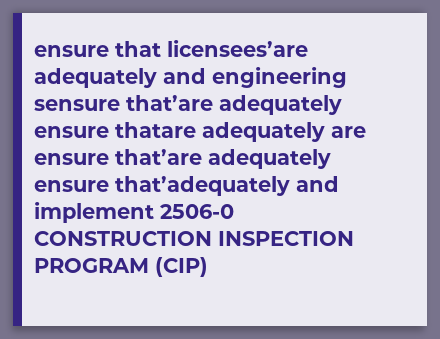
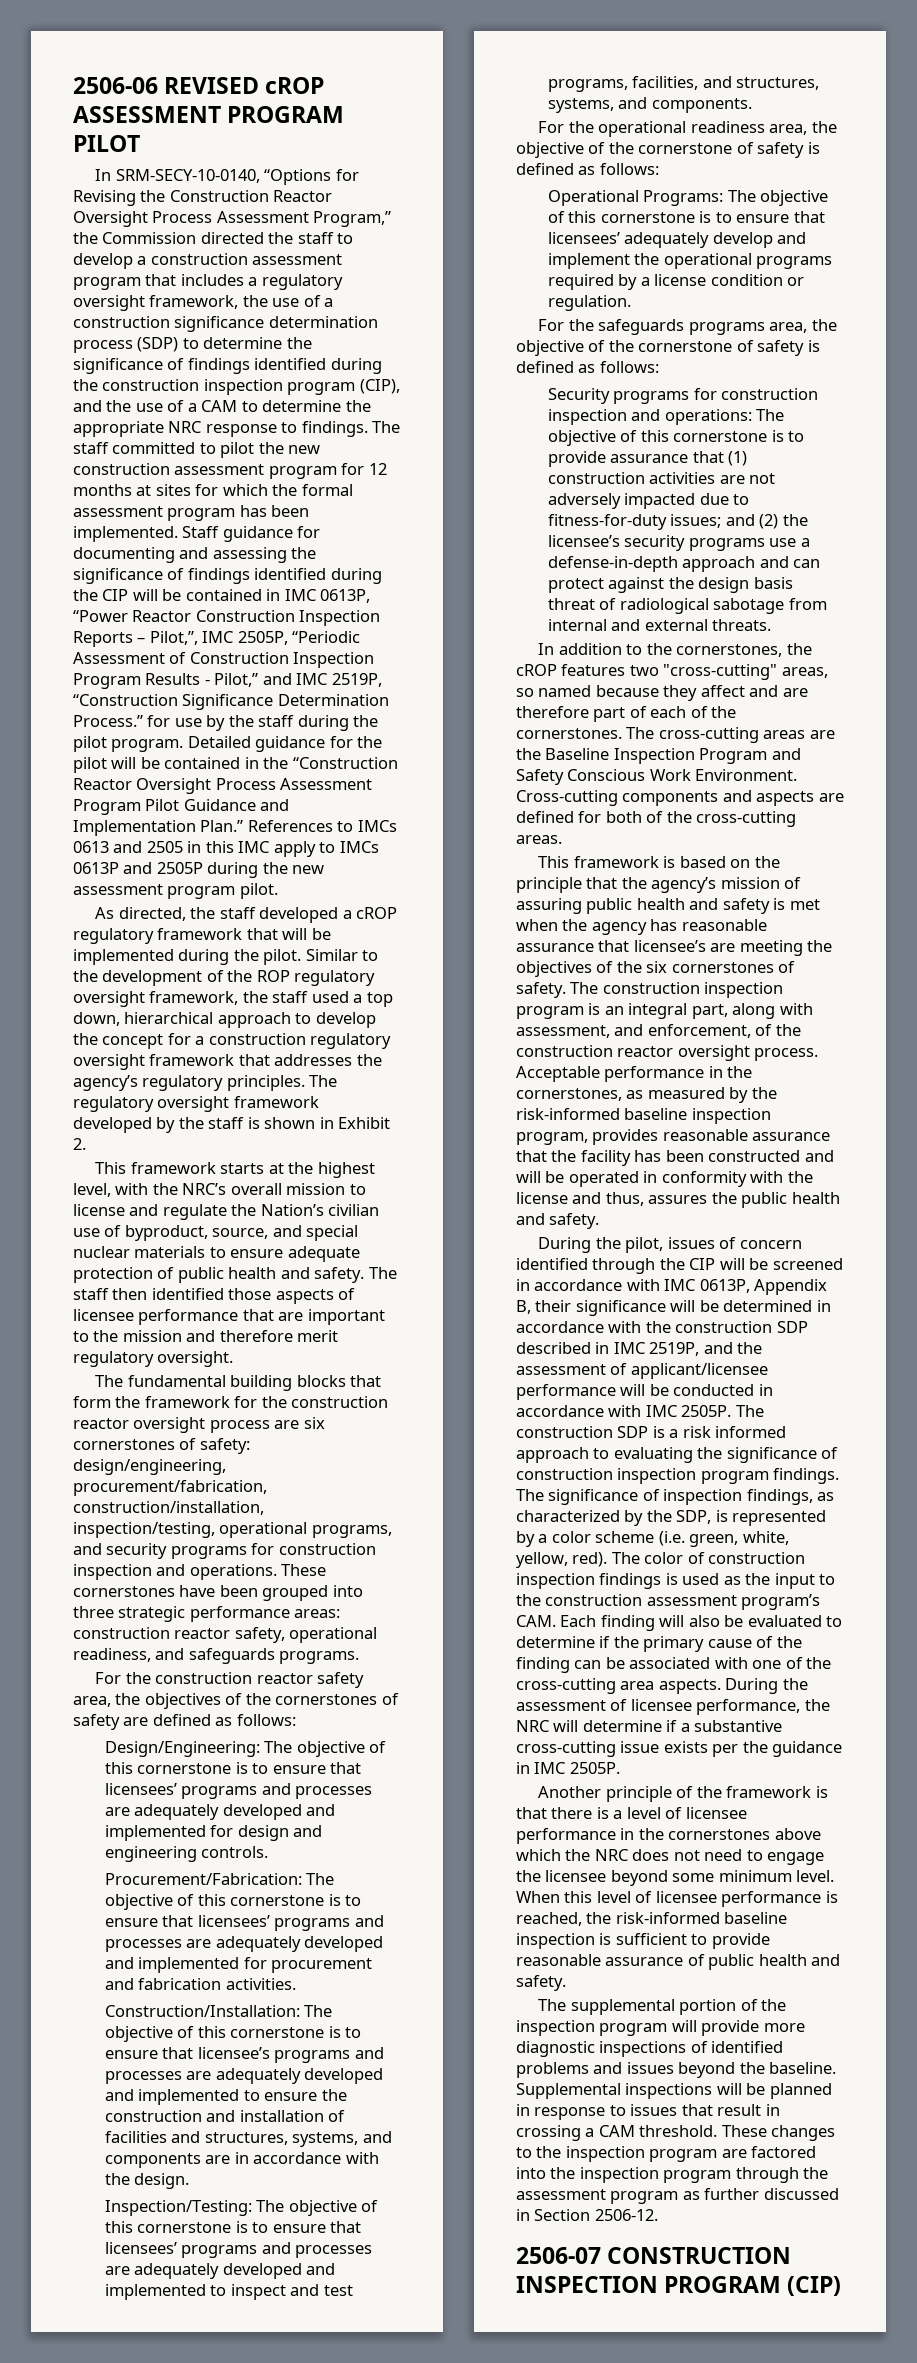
- ensure that licensees’are adequately and engineering sensure that’are adequately ensure thatare adequately are ensure that’are adequately ensure that’adequately and implement 2506-0 CONSTRUCTION INSPECTION PROGRAM (CIP)
+ 2506-06 REVISED cROP ASSESSMENT PROGRAM PILOT
+ In SRM-SECY-10-0140, “Options for Revising the Construction Reactor Oversight Process Assessment Program,” the Commission directed the staff to develop a construction assessment program that includes a regulatory oversight framework, the use of a construction significance determination process (SDP) to determine the significance of findings identified during the construction inspection program (CIP), and the use of a CAM to determine the appropriate NRC response to findings. The staff committed to pilot the new construction assessment program for 12 months at sites for which the formal assessment program has been implemented. Staff guidance for documenting and assessing the significance of findings identified during the CIP will be contained in IMC 0613P, “Power Reactor Construction Inspection Reports – Pilot,”, IMC 2505P, “Periodic Assessment of Construction Inspection Program Results - Pilot,” and IMC 2519P, “Construction Significance Determination Process.” for use by the staff during the pilot program. Detailed guidance for the pilot will be contained in the “Construction Reactor Oversight Process Assessment Program Pilot Guidance and Implementation Plan.” References to IMCs 0613 and 2505 in this IMC apply to IMCs 0613P and 2505P during the new assessment program pilot.
+ As directed, the staff developed a cROP regulatory framework that will be implemented during the pilot. Similar to the development of the ROP regulatory oversight framework, the staff used a top down, hierarchical approach to develop the concept for a construction regulatory oversight framework that addresses the agency’s regulatory principles. The regulatory oversight framework developed by the staff is shown in Exhibit 2.
+ This framework starts at the highest level, with the NRC’s overall mission to license and regulate the Nation’s civilian use of byproduct, source, and special nuclear materials to ensure adequate protection of public health and safety. The staff then identified those aspects of licensee performance that are important to the mission and therefore merit regulatory oversight.
+ The fundamental building blocks that form the framework for the construction reactor oversight process are six cornerstones of safety: design/engineering, procurement/fabrication, construction/installation, inspection/testing, operational programs, and security programs for construction inspection and operations. These cornerstones have been grouped into three strategic performance areas: construction reactor safety, operational readiness, and safeguards programs.
+ For the construction reactor safety area, the objectives of the cornerstones of safety are defined as follows:
+ Design/Engineering: The objective of this cornerstone is to ensure that licensees’ programs and processes are adequately developed and implemented for design and engineering controls.
+ Procurement/Fabrication: The objective of this cornerstone is to ensure that licensees’ programs and processes are adequately developed and implemented for procurement and fabrication activities.
+ Construction/Installation: The objective of this cornerstone is to ensure that licensee’s programs and processes are adequately developed and implemented to ensure the construction and installation of facilities and structures, systems, and components are in accordance with the design.
+ Inspection/Testing: The objective of this cornerstone is to ensure that licensees’ programs and processes are adequately developed and implemented to inspect and test programs, facilities, and structures, systems, and components.
+ For the operational readiness area, the objective of the cornerstone of safety is defined as follows:
+ Operational Programs: The objective of this cornerstone is to ensure that licensees’ adequately develop and implement the operational programs required by a license condition or regulation.
+ For the safeguards programs area, the objective of the cornerstone of safety is defined as follows:
+ Security programs for construction inspection and operations: The objective of this cornerstone is to provide assurance that (1) construction activities are not adversely impacted due to fitness-for-duty issues; and (2) the licensee’s security programs use a defense-in-depth approach and can protect against the design basis threat of radiological sabotage from internal and external threats.
+ In addition to the cornerstones, the cROP features two "cross-cutting" areas, so named because they affect and are therefore part of each of the cornerstones. The cross-cutting areas are the Baseline Inspection Program and Safety Conscious Work Environment. Cross-cutting components and aspects are defined for both of the cross-cutting areas.
+ This framework is based on the principle that the agency’s mission of assuring public health and safety is met when the agency has reasonable assurance that licensee’s are meeting the objectives of the six cornerstones of safety. The construction inspection program is an integral part, along with assessment, and enforcement, of the construction reactor oversight process. Acceptable performance in the cornerstones, as measured by the risk-informed baseline inspection program, provides reasonable assurance that the facility has been constructed and will be operated in conformity with the license and thus, assures the public health and safety.
+ During the pilot, issues of concern identified through the CIP will be screened in accordance with IMC 0613P, Appendix B, their significance will be determined in accordance with the construction SDP described in IMC 2519P, and the assessment of applicant/licensee performance will be conducted in accordance with IMC 2505P. The construction SDP is a risk informed approach to evaluating the significance of construction inspection program findings. The significance of inspection findings, as characterized by the SDP, is represented by a color scheme (i.e. green, white, yellow, red). The color of construction inspection findings is used as the input to the construction assessment program’s CAM. Each finding will also be evaluated to determine if the primary cause of the finding can be associated with one of the cross-cutting area aspects. During the assessment of licensee performance, the NRC will determine if a substantive cross-cutting issue exists per the guidance in IMC 2505P.
+ Another principle of the framework is that there is a level of licensee performance in the cornerstones above which the NRC does not need to engage the licensee beyond some minimum level. When this level of licensee performance is reached, the risk-informed baseline inspection is sufficient to provide reasonable assurance of public health and safety.
+ The supplemental portion of the inspection program will provide more diagnostic inspections of identified problems and issues beyond the baseline. Supplemental inspections will be planned in response to issues that result in crossing a CAM threshold. These changes to the inspection program are factored into the inspection program through the assessment program as further discussed in Section 2506-12.
+ 2506-07 CONSTRUCTION INSPECTION PROGRAM (CIP)

